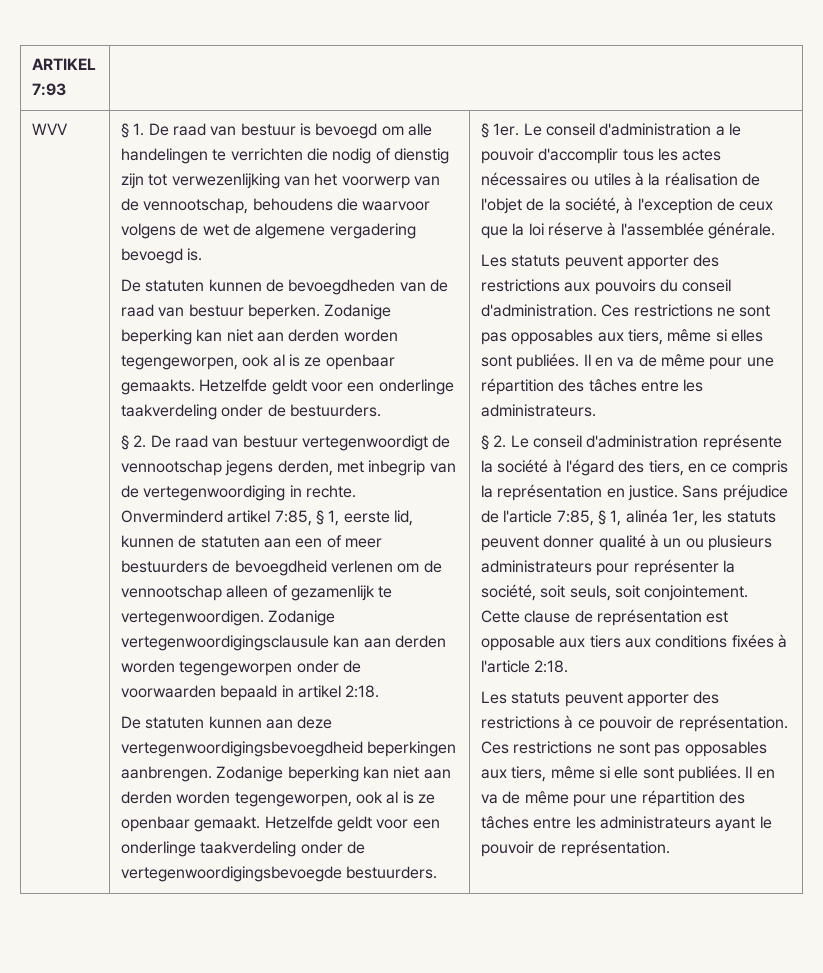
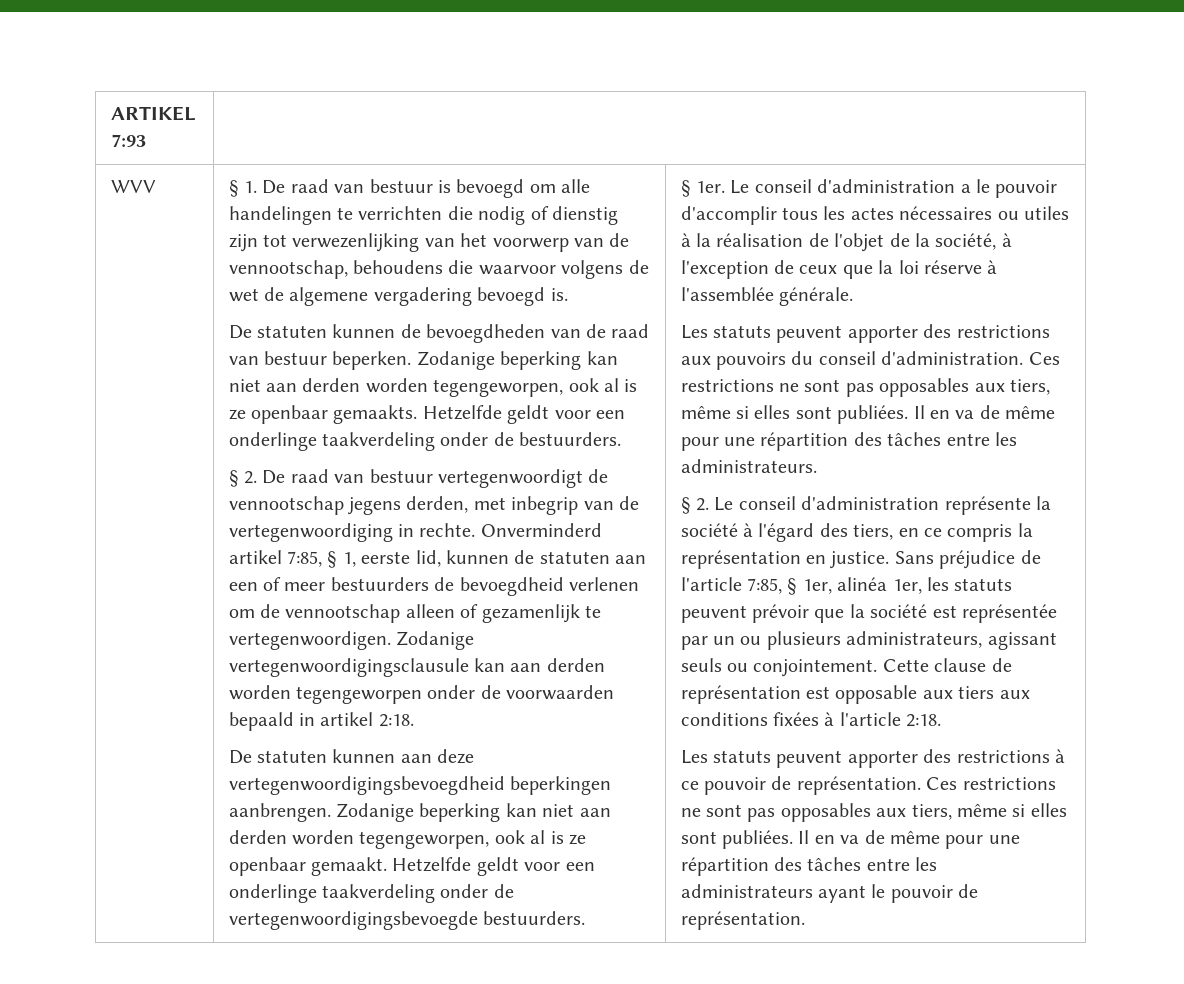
- Sans préjudice de l'article 7:85, § 1, alinéa 1er, les statuts peuvent donner qualité à un ou plusieurs administrateurs pour représenter la société, soit seuls, soit conjointement.
+ Sans préjudice de l'article 7:85, § 1er, alinéa 1er, les statuts peuvent prévoir que la société est représentée par un ou plusieurs administrateurs, agissant seuls ou conjointement.
- Les statuts peuvent apporter des restrictions à ce pouvoir de représentation. Ces restrictions ne sont pas opposables aux tiers, même si elle sont publiées.
+ Les statuts peuvent apporter des restrictions à ce pouvoir de représentation. Ces restrictions ne sont pas opposables aux tiers, même si elles sont publiées.

